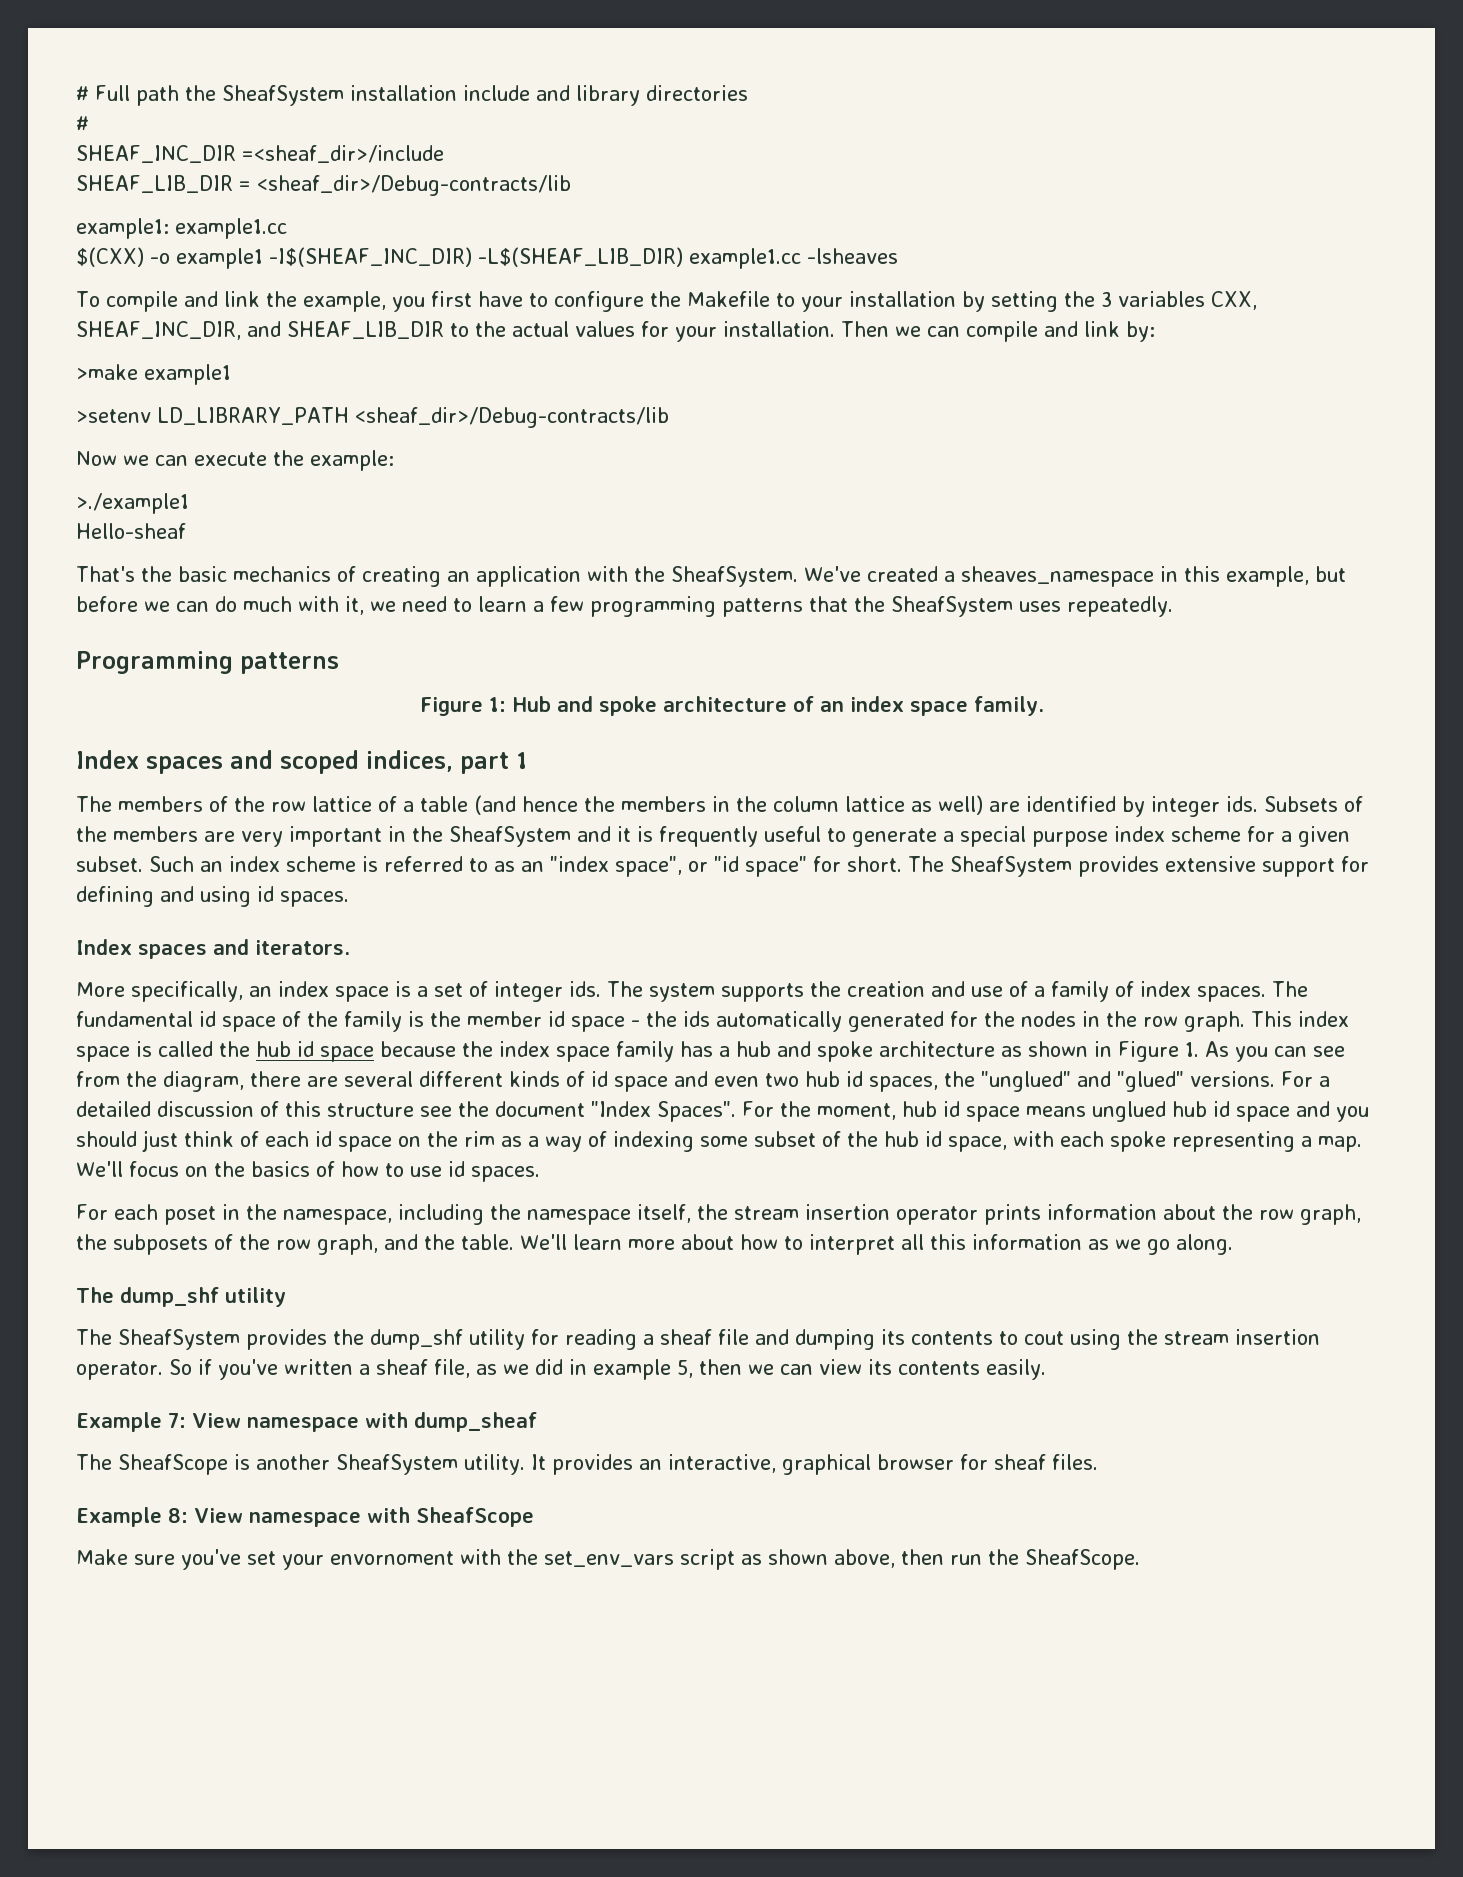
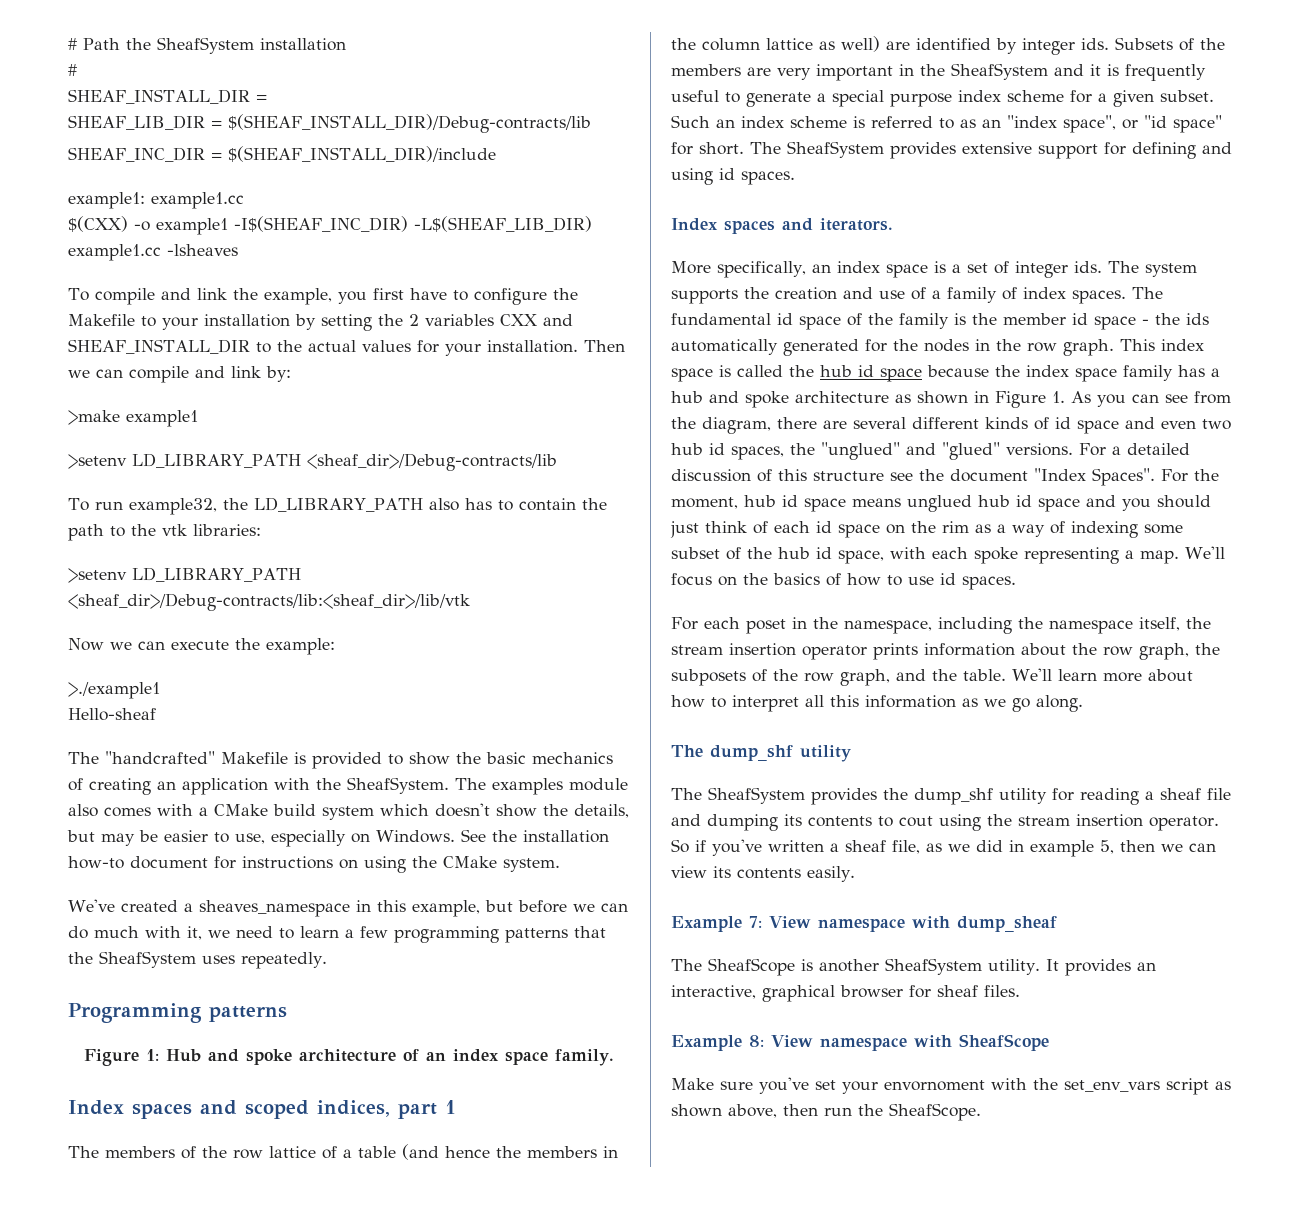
- # Full path the SheafSystem installation include and library directories
+ # Path the SheafSystem installation
- SHEAF_INC_DIR =<sheaf_dir>/include
+ SHEAF_INSTALL_DIR =
- SHEAF_LIB_DIR = <sheaf_dir>/Debug-contracts/lib
+ SHEAF_LIB_DIR = $(SHEAF_INSTALL_DIR)/Debug-contracts/lib
+ SHEAF_INC_DIR = $(SHEAF_INSTALL_DIR)/include
- To compile and link the example, you first have to configure the Makefile to your installation by setting the 3 variables CXX, SHEAF_INC_DIR, and SHEAF_LIB_DIR to the actual values for your installation.
+ To compile and link the example, you first have to configure the Makefile to your installation by setting the 2 variables CXX and SHEAF_INSTALL_DIR to the actual values for your installation.
+ To run example32, the LD_LIBRARY_PATH also has to contain the path to the vtk libraries:
+ >setenv LD_LIBRARY_PATH <sheaf_dir>/Debug-contracts/lib:<sheaf_dir>/lib/vtk
- That's the basic mechanics of creating an application with the SheafSystem. We've created a sheaves_namespace in this example, but before we can do much with it, we need to learn a few programming patterns that the SheafSystem uses repeatedly.
+ The "handcrafted" Makefile is provided to show the basic mechanics of creating an application with the SheafSystem. The examples module also comes with a CMake build system which doesn't show the details, but may be easier to use, especially on Windows. See the installation how-to document for instructions on using the CMake system.
+ We've created a sheaves_namespace in this example, but before we can do much with it, we need to learn a few programming patterns that the SheafSystem uses repeatedly.

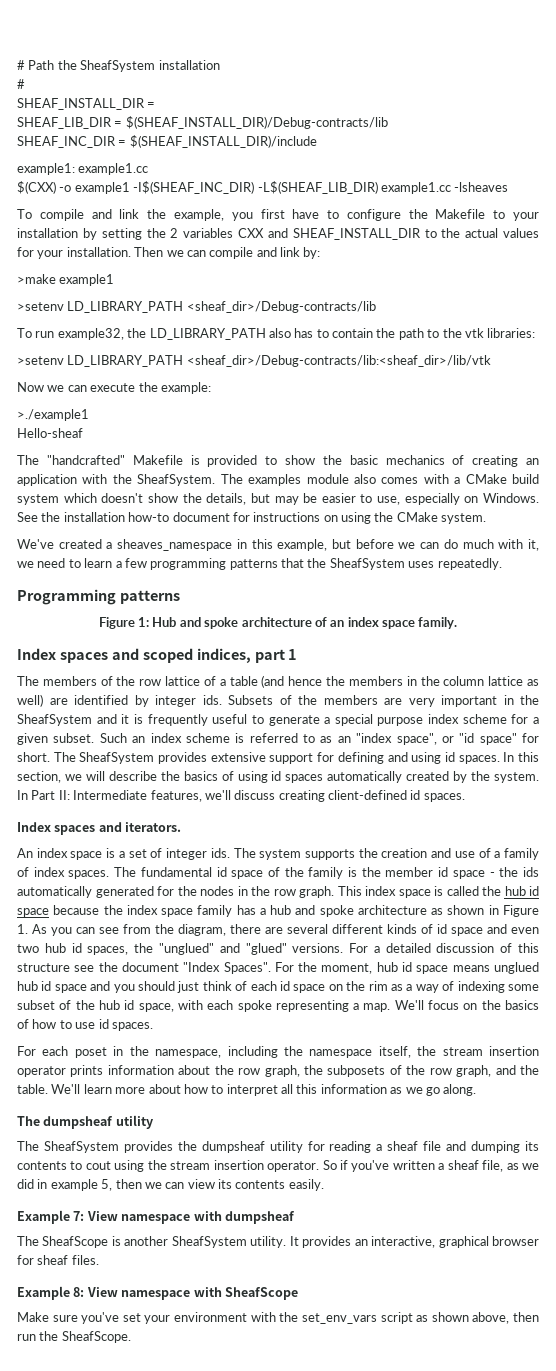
+ In this section, we will describe the basics of using id spaces automatically created by the system. In Part II: Intermediate features, we'll discuss creating client-defined id spaces.
- More specifically, an index space is a set of integer ids.
+ An index space is a set of integer ids.
- The dump_shf utility
+ The dumpsheaf utility
- The SheafSystem provides the dump_shf utility for reading a sheaf file and dumping its contents to cout using the stream insertion operator.
+ The SheafSystem provides the dumpsheaf utility for reading a sheaf file and dumping its contents to cout using the stream insertion operator.
- Example 7: View namespace with dump_sheaf
+ Example 7: View namespace with dumpsheaf
- Make sure you've set your envornoment with the set_env_vars script as shown above, then run the SheafScope.
+ Make sure you've set your environment with the set_env_vars script as shown above, then run the SheafScope.

